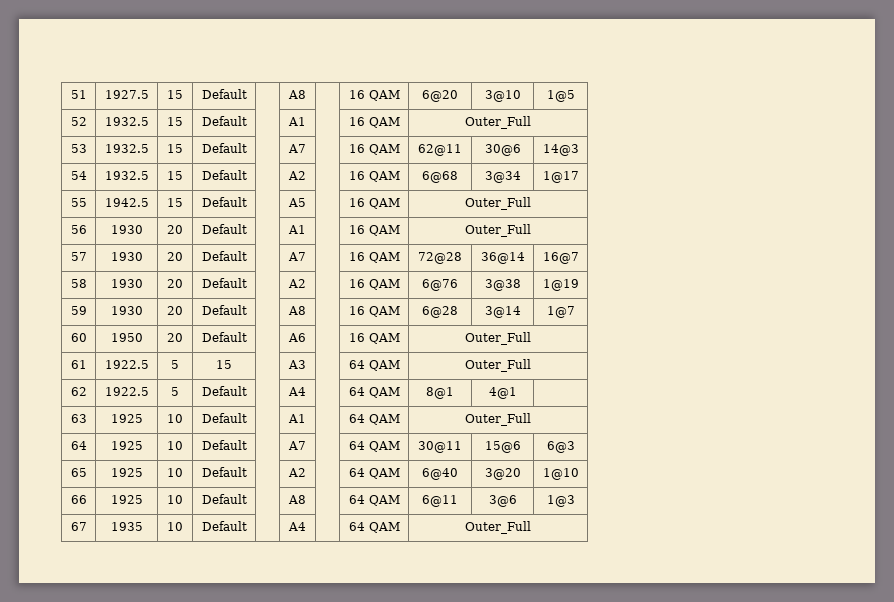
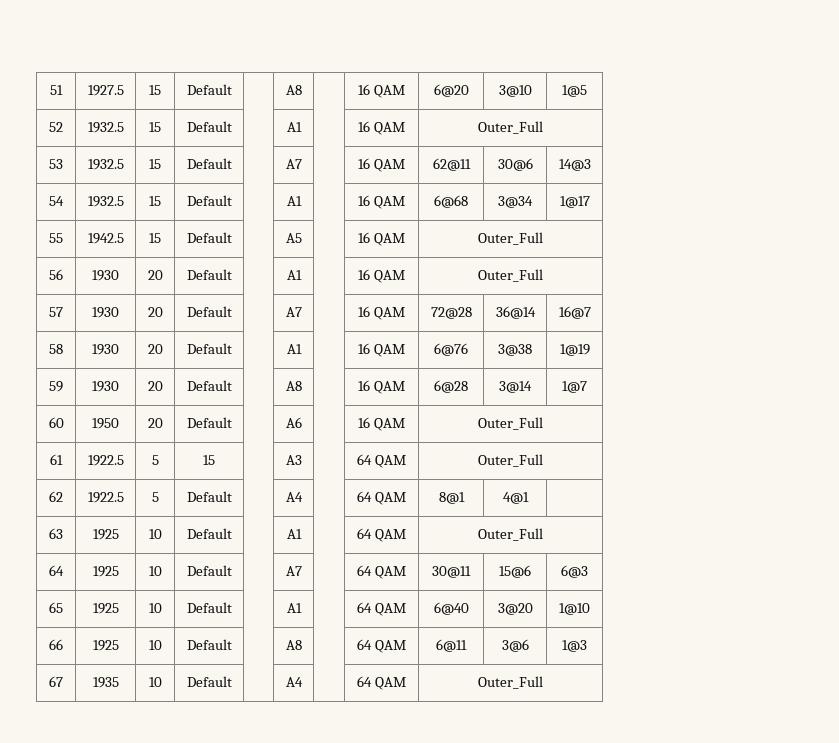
- 54 | 1932.5 | 15 | Default | | A2 | | 16 QAM | 6@68 | 3@34 | 1@17
+ 54 | 1932.5 | 15 | Default | | A1 | | 16 QAM | 6@68 | 3@34 | 1@17
- 58 | 1930 | 20 | Default | | A2 | | 16 QAM | 6@76 | 3@38 | 1@19
+ 58 | 1930 | 20 | Default | | A1 | | 16 QAM | 6@76 | 3@38 | 1@19
- 65 | 1925 | 10 | Default | | A2 | | 64 QAM | 6@40 | 3@20 | 1@10
+ 65 | 1925 | 10 | Default | | A1 | | 64 QAM | 6@40 | 3@20 | 1@10

